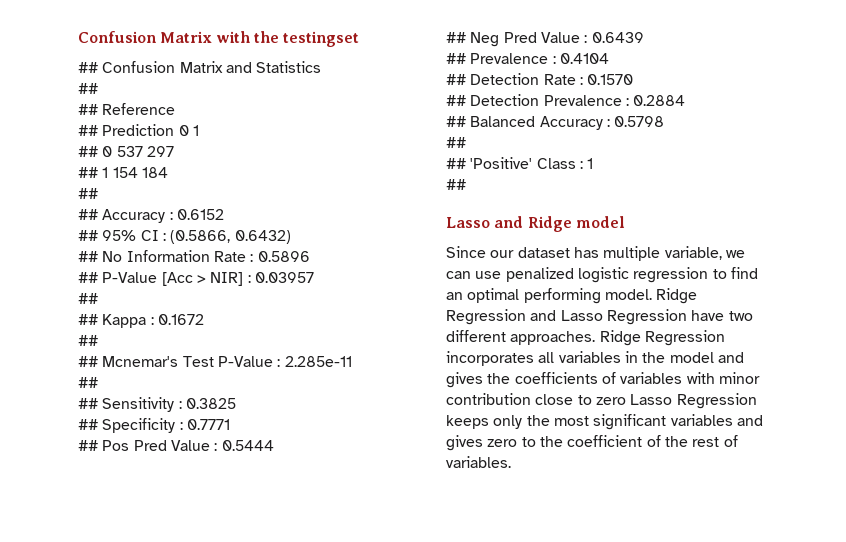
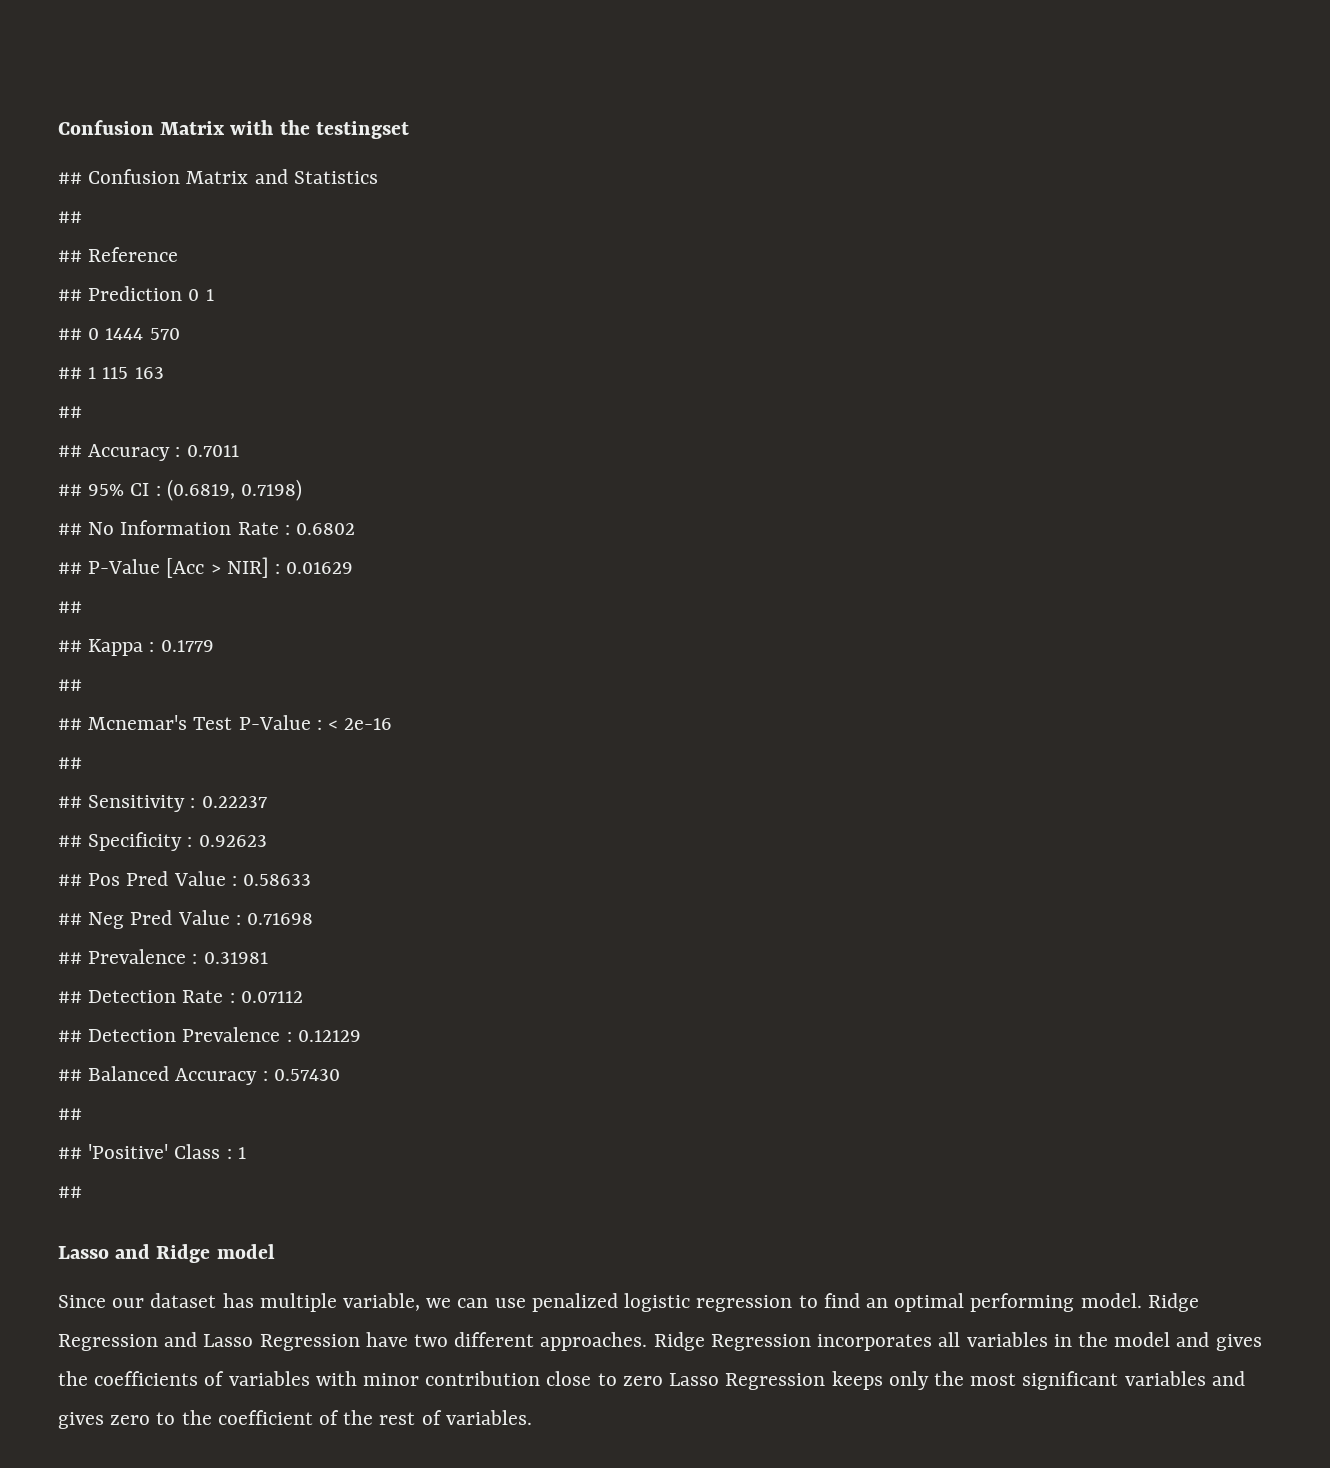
- ## 0 537 297
+ ## 0 1444 570
- ## 1 154 184
+ ## 1 115 163
- ## Accuracy : 0.6152
+ ## Accuracy : 0.7011
- ## 95% CI : (0.5866, 0.6432)
+ ## 95% CI : (0.6819, 0.7198)
- ## No Information Rate : 0.5896
+ ## No Information Rate : 0.6802
- ## P-Value [Acc > NIR] : 0.03957
+ ## P-Value [Acc > NIR] : 0.01629
- ## Kappa : 0.1672
+ ## Kappa : 0.1779
- ## Mcnemar's Test P-Value : 2.285e-11
+ ## Mcnemar's Test P-Value : < 2e-16
- ## Sensitivity : 0.3825
+ ## Sensitivity : 0.22237
- ## Specificity : 0.7771
+ ## Specificity : 0.92623
- ## Pos Pred Value : 0.5444
+ ## Pos Pred Value : 0.58633
- ## Neg Pred Value : 0.6439
+ ## Neg Pred Value : 0.71698
- ## Prevalence : 0.4104
+ ## Prevalence : 0.31981
- ## Detection Rate : 0.1570
+ ## Detection Rate : 0.07112
- ## Detection Prevalence : 0.2884
+ ## Detection Prevalence : 0.12129
- ## Balanced Accuracy : 0.5798
+ ## Balanced Accuracy : 0.57430

